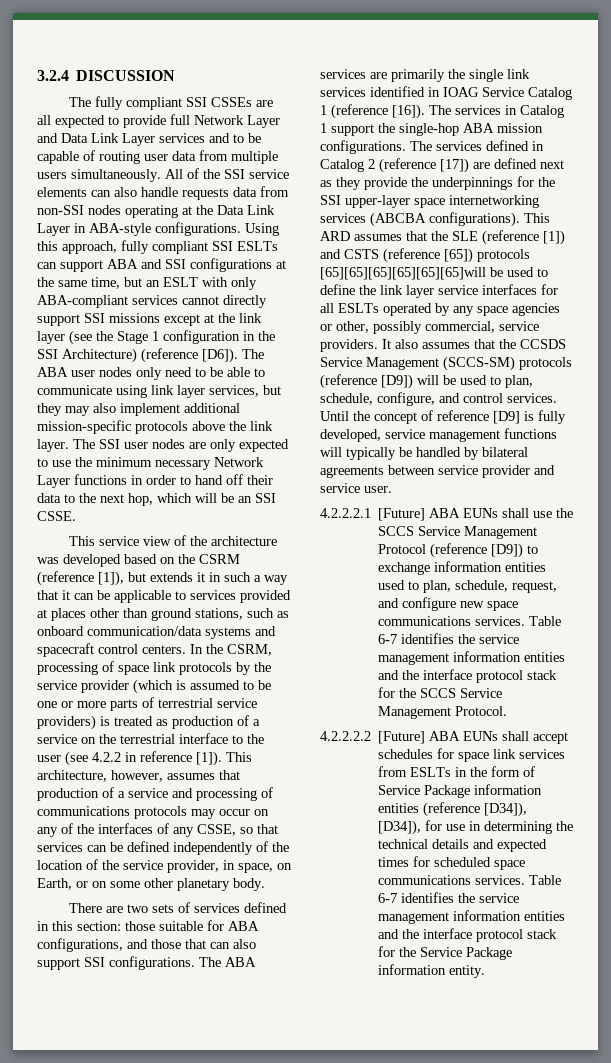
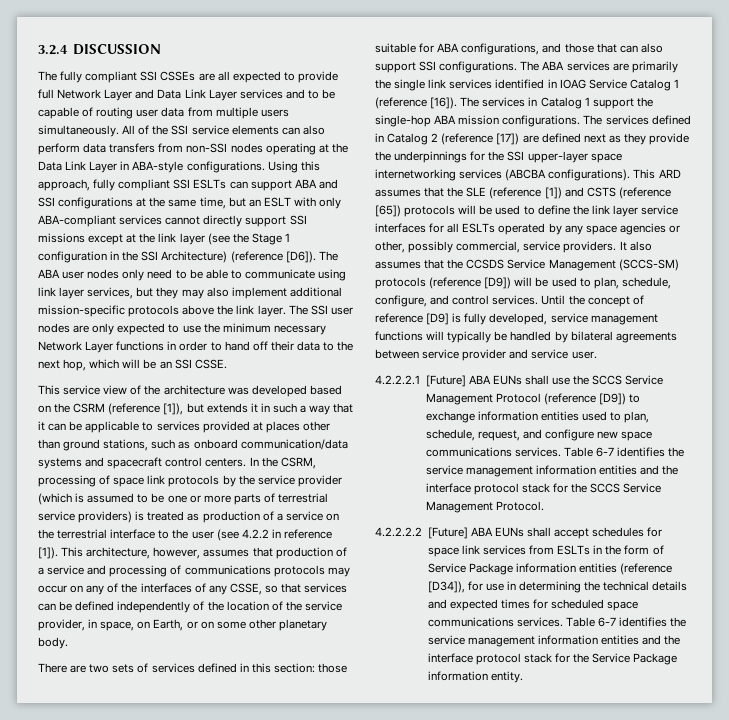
- All of the SSI service elements can also handle requests data from non-SSI nodes operating at the Data Link Layer in ABA-style configurations.
+ All of the SSI service elements can also perform data transfers from non-SSI nodes operating at the Data Link Layer in ABA-style configurations.
- This ARD assumes that the SLE (reference [1]) and CSTS (reference [65]) protocols [65][65][65][65][65][65]will be used to define the link layer service interfaces for all ESLTs operated by any space agencies or other, possibly commercial, service providers.
+ This ARD assumes that the SLE (reference [1]) and CSTS (reference [65]) protocols will be used to define the link layer service interfaces for all ESLTs operated by any space agencies or other, possibly commercial, service providers.
- 4.2.2.2.2 [Future] ABA EUNs shall accept schedules for space link services from ESLTs in the form of Service Package information entities (reference [D34]), [D34]), for use in determining the technical details and expected times for scheduled space communications services.
+ 4.2.2.2.2 [Future] ABA EUNs shall accept schedules for space link services from ESLTs in the form of Service Package information entities (reference [D34]), for use in determining the technical details and expected times for scheduled space communications services.

